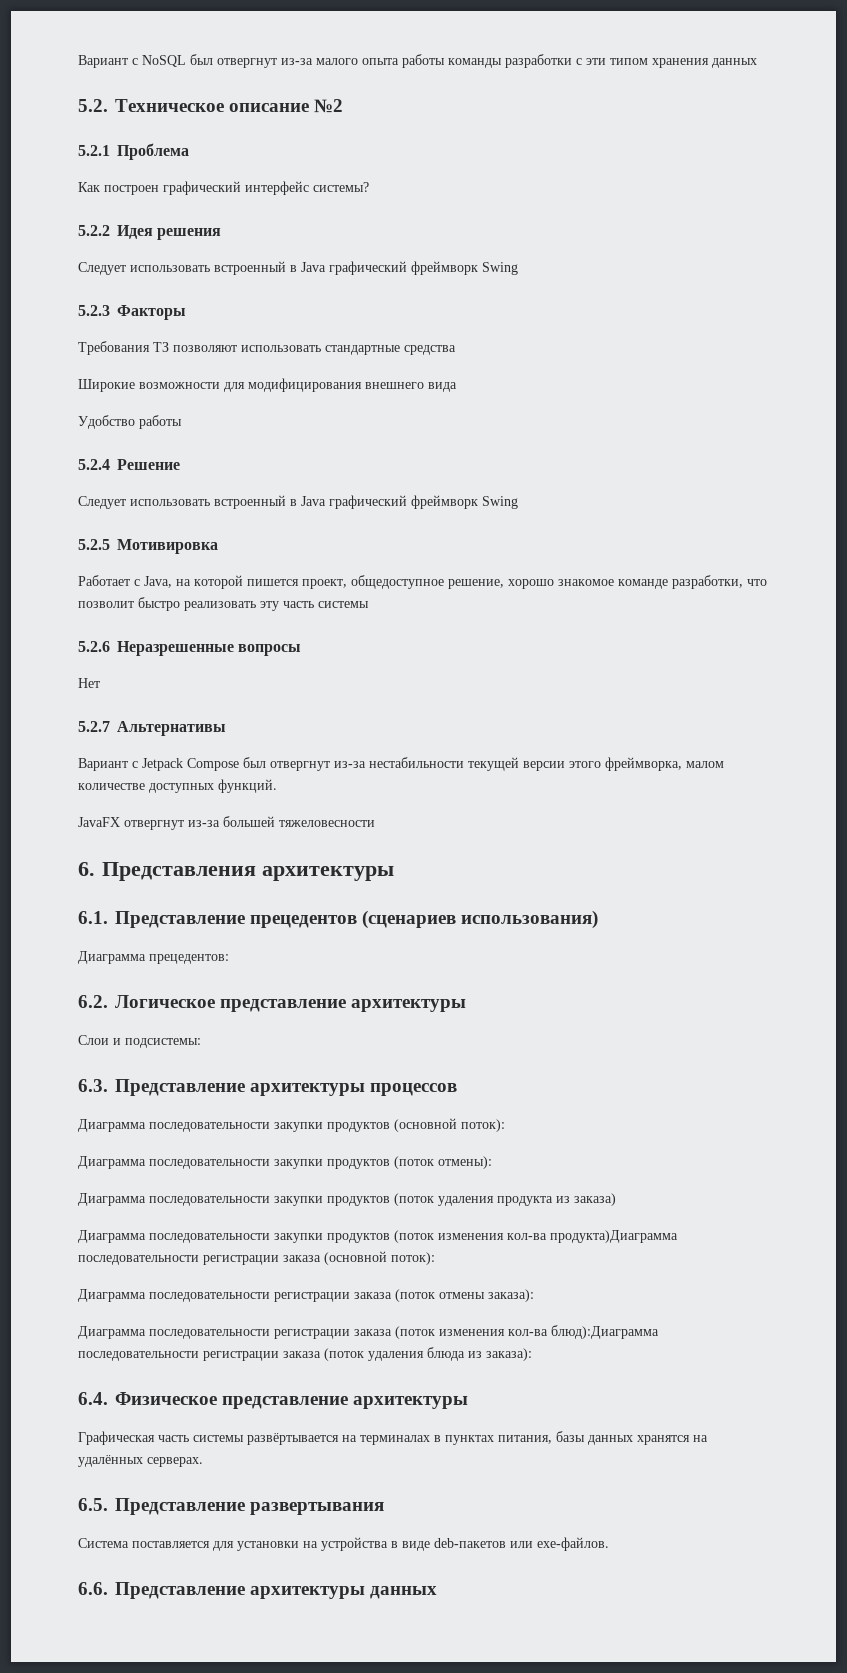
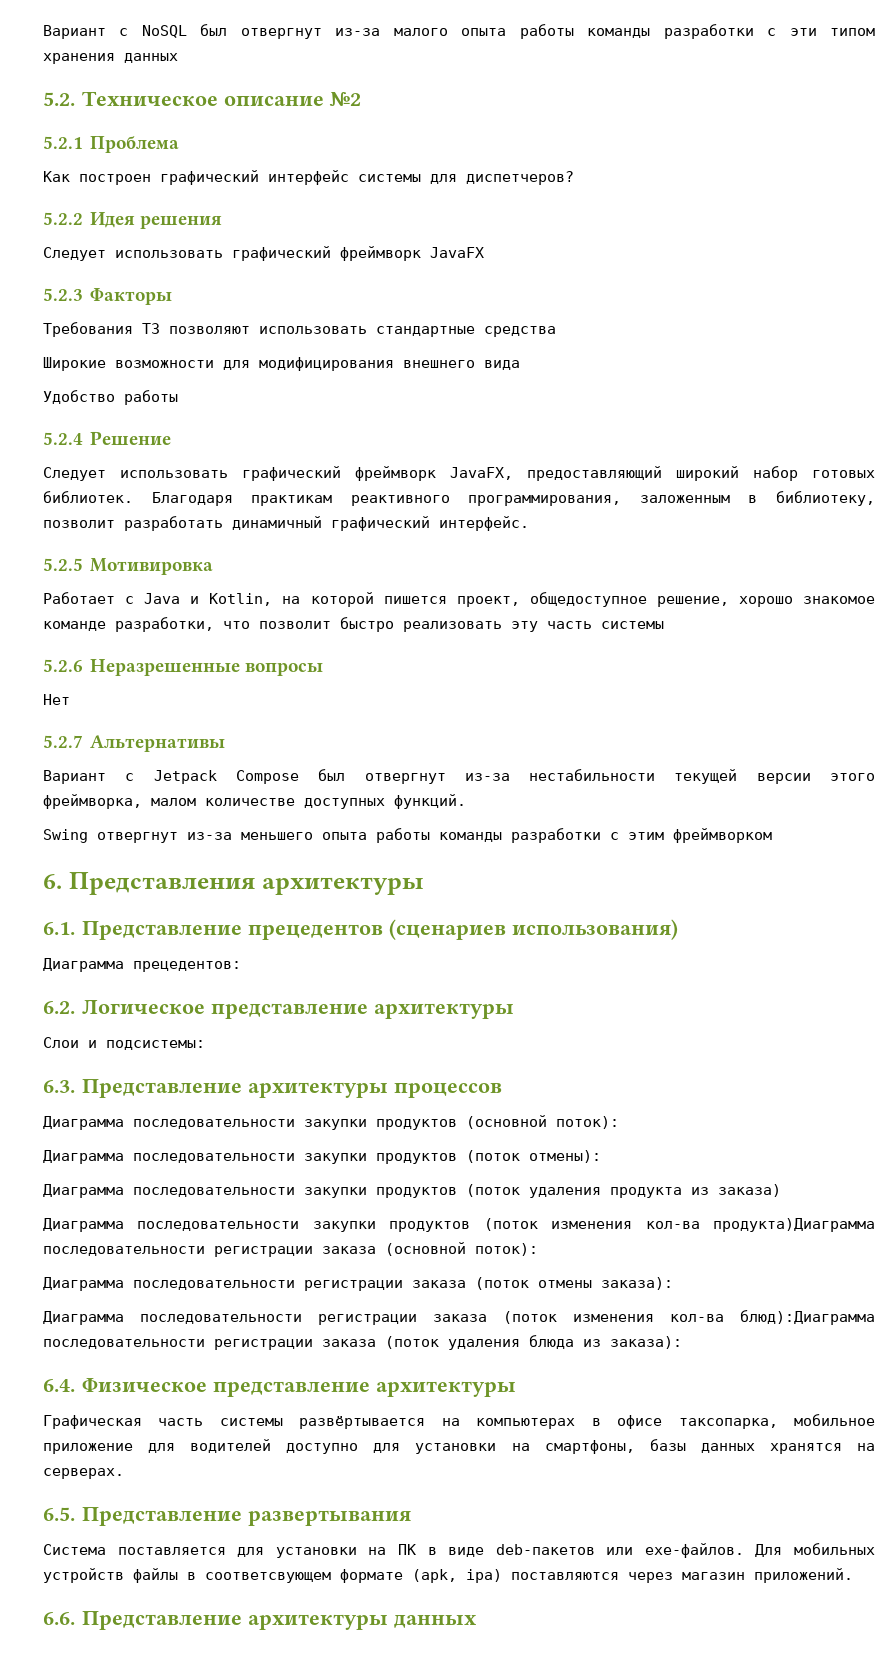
- Как построен графический интерфейс системы?
+ Как построен графический интерфейс системы для диспетчеров?
  5.2.2 Идея решения
- Следует использовать встроенный в Java графический фреймворк Swing
+ Следует использовать графический фреймворк JavaFX
  5.2.4 Решение
- Следует использовать встроенный в Java графический фреймворк Swing
+ Следует использовать графический фреймворк JavaFX, предоставляющий широкий набор готовых библиотек. Благодаря практикам реактивного программирования, заложенным в библиотеку, позволит разработать динамичный графический интерфейс.
- Работает с Java, на которой пишется проект, общедоступное решение, хорошо знакомое команде разработки, что позволит быстро реализовать эту часть системы
+ Работает с Java и Kotlin, на которой пишется проект, общедоступное решение, хорошо знакомое команде разработки, что позволит быстро реализовать эту часть системы
- JavaFX отвергнут из-за большей тяжеловесности
+ Swing отвергнут из-за меньшего опыта работы команды разработки с этим фреймворком
- Графическая часть системы развёртывается на терминалах в пунктах питания, базы данных хранятся на удалённых серверах.
+ Графическая часть системы развёртывается на компьютерах в офисе таксопарка, мобильное приложение для водителей доступно для установки на смартфоны, базы данных хранятся на серверах.
- Система поставляется для установки на устройства в виде deb-пакетов или exe-файлов.
+ Система поставляется для установки на ПК в виде deb-пакетов или exe-файлов. Для мобильных устройств файлы в соответсвующем формате (apk, ipa) поставляются через магазин приложений.

